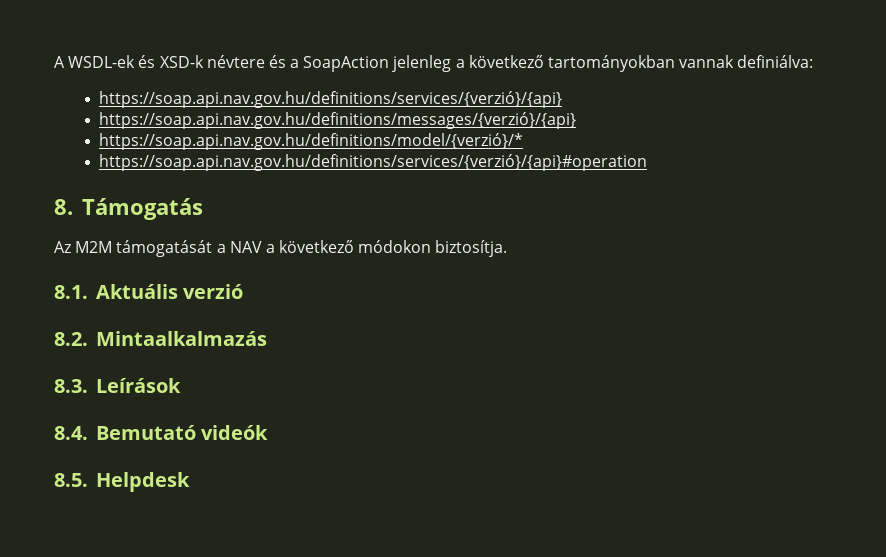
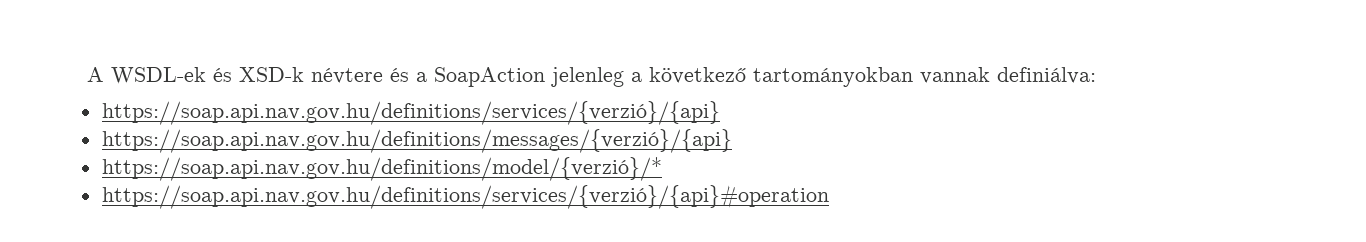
- 8. Támogatás
- Az M2M támogatását a NAV a következő módokon biztosítja.
- 8.1. Aktuális verzió
- 8.2. Mintaalkalmazás
- 8.3. Leírások
- 8.4. Bemutató videók
- 8.5. Helpdesk

